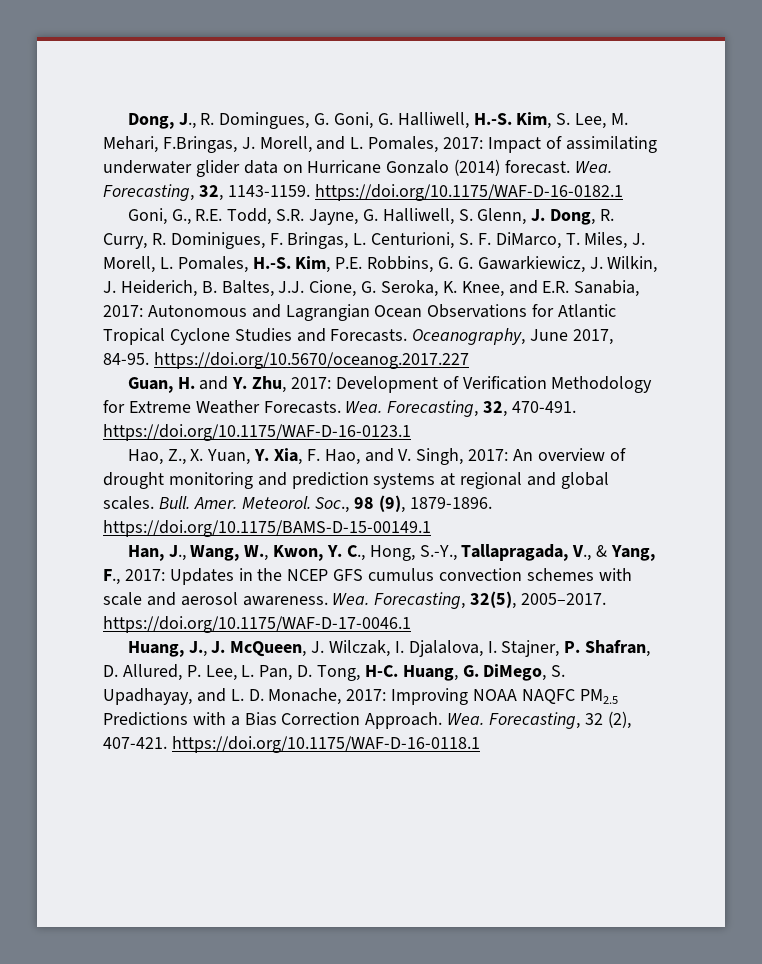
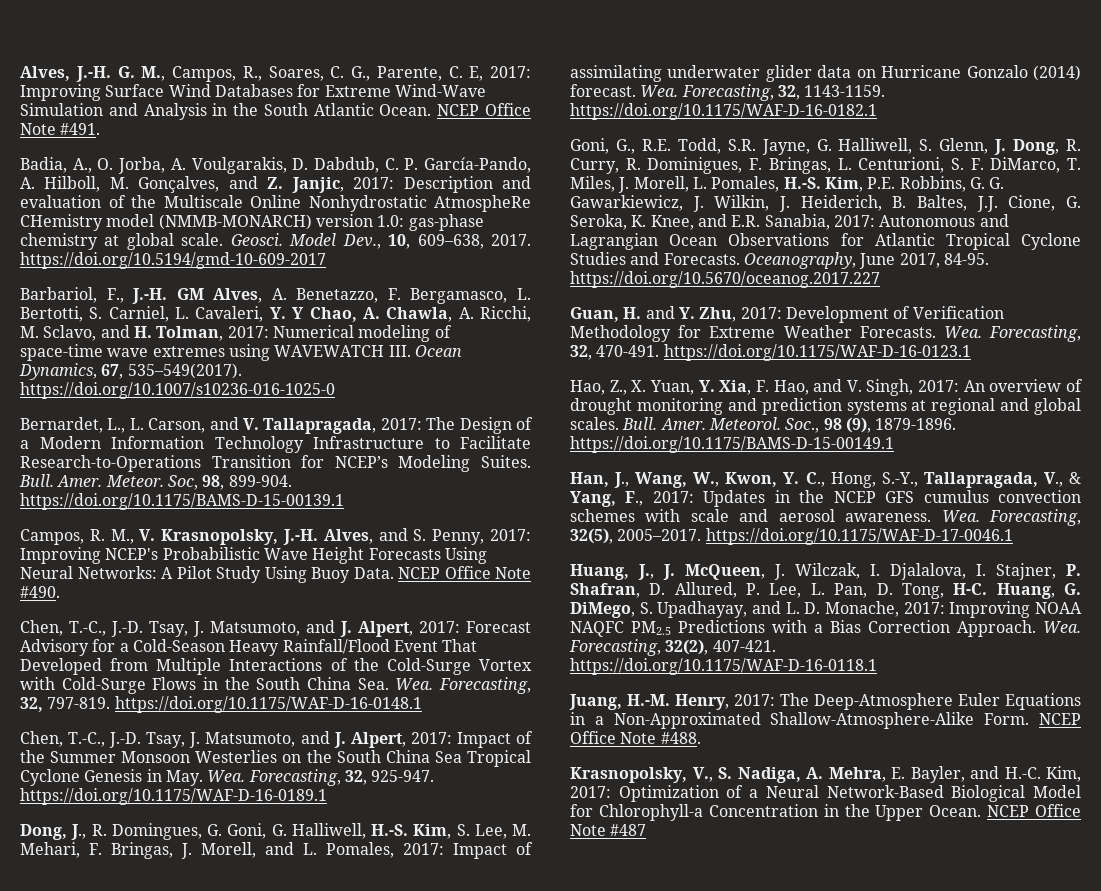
+ Alves, J.-H. G. M., Campos, R., Soares, C. G., Parente, C. E, 2017: Improving Surface Wind Databases for Extreme Wind-Wave Simulation and Analysis in the South Atlantic Ocean. NCEP Office Note #491.
+ Badia, A., O. Jorba, A. Voulgarakis, D. Dabdub, C. P. García-Pando, A. Hilboll, M. Gonçalves, and Z. Janjic, 2017: Description and evaluation of the Multiscale Online Nonhydrostatic AtmospheRe CHemistry model (NMMB-MONARCH) version 1.0: gas-phase chemistry at global scale. Geosci. Model Dev., 10, 609–638, 2017. https://doi.org/10.5194/gmd-10-609-2017
+ Barbariol, F., J.-H. GM Alves, A. Benetazzo, F. Bergamasco, L. Bertotti, S. Carniel, L. Cavaleri, Y. Y Chao, A. Chawla, A. Ricchi, M. Sclavo, and H. Tolman, 2017: Numerical modeling of space-time wave extremes using WAVEWATCH III. Ocean Dynamics, 67, 535–549(2017). https://doi.org/10.1007/s10236-016-1025-0
+ Bernardet, L., L. Carson, and V. Tallapragada, 2017: The Design of a Modern Information Technology Infrastructure to Facilitate Research-to-Operations Transition for NCEP’s Modeling Suites. Bull. Amer. Meteor. Soc, 98, 899-904. https://doi.org/10.1175/BAMS-D-15-00139.1
+ Campos, R. M., V. Krasnopolsky, J.-H. Alves, and S. Penny, 2017: Improving NCEP's Probabilistic Wave Height Forecasts Using Neural Networks: A Pilot Study Using Buoy Data. NCEP Office Note #490.
+ Chen, T.-C., J.-D. Tsay, J. Matsumoto, and J. Alpert, 2017: Forecast Advisory for a Cold-Season Heavy Rainfall/Flood Event That Developed from Multiple Interactions of the Cold-Surge Vortex with Cold-Surge Flows in the South China Sea. Wea. Forecasting, 32, 797-819. https://doi.org/10.1175/WAF-D-16-0148.1
+ Chen, T.-C., J.-D. Tsay, J. Matsumoto, and J. Alpert, 2017: Impact of the Summer Monsoon Westerlies on the South China Sea Tropical Cyclone Genesis in May. Wea. Forecasting, 32, 925-947. https://doi.org/10.1175/WAF-D-16-0189.1
- Dong, J., R. Domingues, G. Goni, G. Halliwell, H.-S. Kim, S. Lee, M. Mehari, F.Bringas, J. Morell, and L. Pomales, 2017: Impact of assimilating underwater glider data on Hurricane Gonzalo (2014) forecast.
+ Dong, J., R. Domingues, G. Goni, G. Halliwell, H.-S. Kim, S. Lee, M. Mehari, F. Bringas, J. Morell, and L. Pomales, 2017: Impact of assimilating underwater glider data on Hurricane Gonzalo (2014) forecast.
- Wea. Forecasting, 32 (2), 407-421. https://doi.org/10.1175/WAF-D-16-0118.1
+ Wea. Forecasting, 32(2), 407-421. https://doi.org/10.1175/WAF-D-16-0118.1
+ Juang, H.-M. Henry, 2017: The Deep-Atmosphere Euler Equations in a Non-Approximated Shallow-Atmosphere-Alike Form. NCEP Office Note #488.
+ Krasnopolsky, V., S. Nadiga, A. Mehra, E. Bayler, and H.-C. Kim, 2017: Optimization of a Neural Network-Based Biological Model for Chlorophyll-a Concentration in the Upper Ocean. NCEP Office Note #487

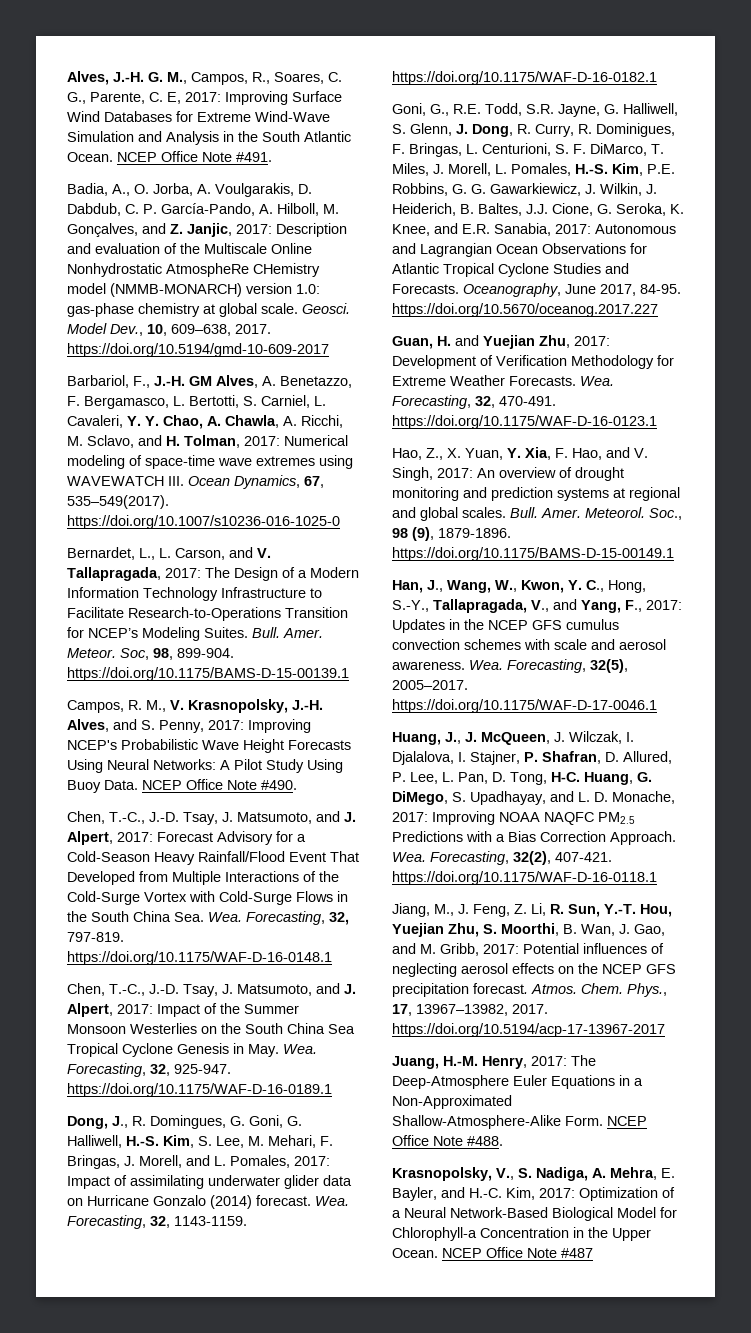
- Barbariol, F., J.-H. GM Alves, A. Benetazzo, F. Bergamasco, L. Bertotti, S. Carniel, L. Cavaleri, Y. Y Chao, A. Chawla, A. Ricchi, M. Sclavo, and H. Tolman, 2017: Numerical modeling of space-time wave extremes using WAVEWATCH III. Ocean Dynamics, 67, 535–549(2017). https://doi.org/10.1007/s10236-016-1025-0
+ Barbariol, F., J.-H. GM Alves, A. Benetazzo, F. Bergamasco, L. Bertotti, S. Carniel, L. Cavaleri, Y. Y. Chao, A. Chawla, A. Ricchi, M. Sclavo, and H. Tolman, 2017: Numerical modeling of space-time wave extremes using WAVEWATCH III. Ocean Dynamics, 67, 535–549(2017). https://doi.org/10.1007/s10236-016-1025-0
- Guan, H. and Y. Zhu, 2017: Development of Verification Methodology for Extreme Weather Forecasts.
+ Guan, H. and Yuejian Zhu, 2017: Development of Verification Methodology for Extreme Weather Forecasts.
- Han, J., Wang, W., Kwon, Y. C., Hong, S.-Y., Tallapragada, V., & Yang, F., 2017: Updates in the NCEP GFS cumulus convection schemes with scale and aerosol awareness.
+ Han, J., Wang, W., Kwon, Y. C., Hong, S.-Y., Tallapragada, V., and Yang, F., 2017: Updates in the NCEP GFS cumulus convection schemes with scale and aerosol awareness.
+ Jiang, M., J. Feng, Z. Li, R. Sun, Y.-T. Hou, Yuejian Zhu, S. Moorthi, B. Wan, J. Gao, and M. Gribb, 2017: Potential influences of neglecting aerosol effects on the NCEP GFS precipitation forecast. Atmos. Chem. Phys., 17, 13967–13982, 2017. https://doi.org/10.5194/acp-17-13967-2017

